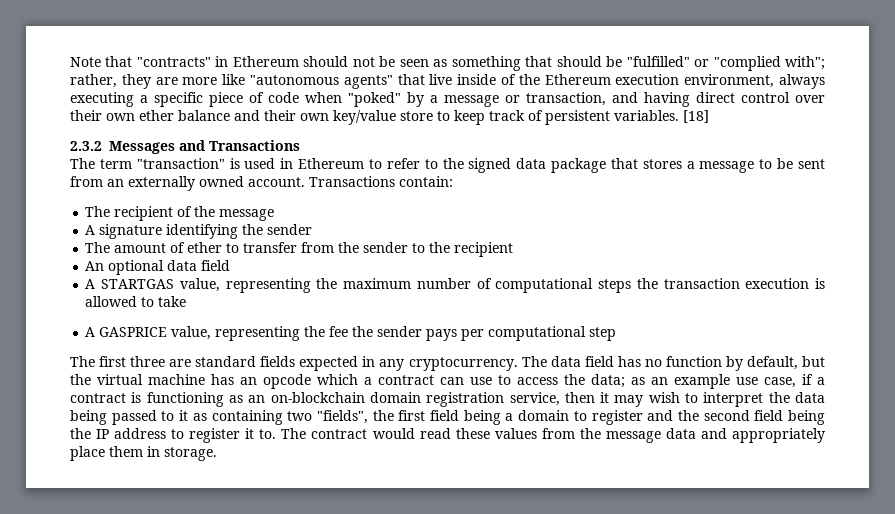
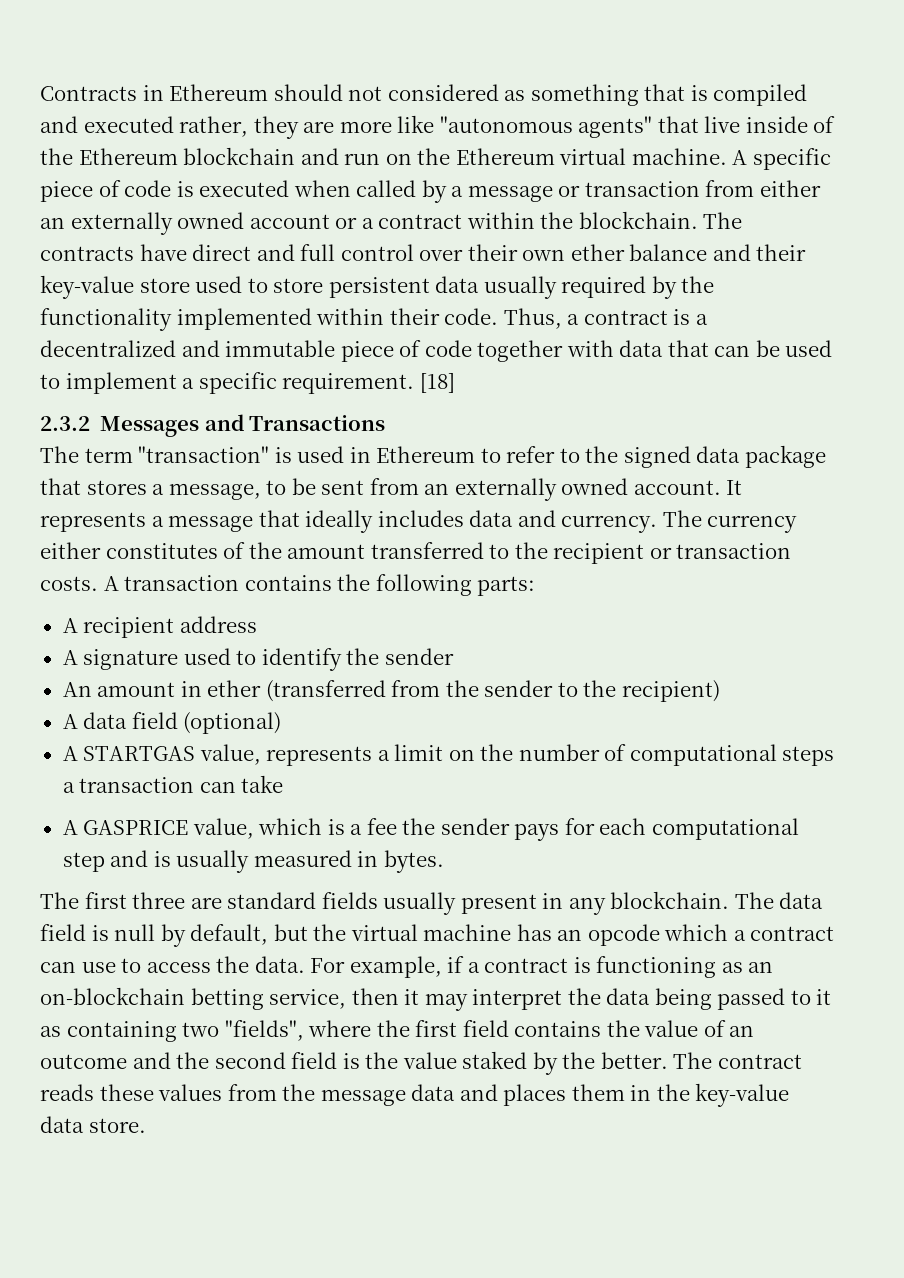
- Note that "contracts" in Ethereum should not be seen as something that should be "fulfilled" or "complied with"; rather, they are more like "autonomous agents" that live inside of the Ethereum execution environment, always executing a specific piece of code when "poked" by a message or transaction, and having direct control over their own ether balance and their own key/value store to keep track of persistent variables.
+ Contracts in Ethereum should not considered as something that is compiled and executed rather, they are more like "autonomous agents" that live inside of the Ethereum blockchain and run on the Ethereum virtual machine. A specific piece of code is executed when called by a message or transaction from either an externally owned account or a contract within the blockchain. The contracts have direct and full control over their own ether balance and their key-value store used to store persistent data usually required by the functionality implemented within their code. Thus, a contract is a decentralized and immutable piece of code together with data that can be used to implement a specific requirement.
- The term "transaction" is used in Ethereum to refer to the signed data package that stores a message to be sent from an externally owned account.
+ The term "transaction" is used in Ethereum to refer to the signed data package that stores a message, to be sent from an externally owned account.
- Transactions contain:
- The recipient of the message
+ It represents a message that ideally includes data and currency. The currency either constitutes of the amount transferred to the recipient or transaction costs. A transaction contains the following parts:
+ A recipient address
- A signature identifying the sender
+ A signature used to identify the sender
- The amount of ether to transfer from the sender to the recipient
- An optional data field
+ An amount in ether (transferred from the sender to the recipient)
+ A data field (optional)
- A STARTGAS value, representing the maximum number of computational steps the transaction execution is allowed to take
+ A STARTGAS value, represents a limit on the number of computational steps a transaction can take
- A GASPRICE value, representing the fee the sender pays per computational step
+ A GASPRICE value, which is a fee the sender pays for each computational step and is usually measured in bytes.
- The first three are standard fields expected in any cryptocurrency.
+ The first three are standard fields usually present in any blockchain.
- The data field has no function by default, but the virtual machine has an opcode which a contract can use to access the data; as an example use case, if a contract is functioning as an on-blockchain domain registration service, then it may wish to interpret the data being passed to it as containing two "fields", the first field being a domain to register and the second field being the IP address to register it to. The contract would read these values from the message data and appropriately place them in storage.
+ The data field is null by default, but the virtual machine has an opcode which a contract can use to access the data. For example, if a contract is functioning as an on-blockchain betting service, then it may interpret the data being passed to it as containing two "fields", where the first field contains the value of an outcome and the second field is the value staked by the better. The contract reads these values from the message data and places them in the key-value data store.

